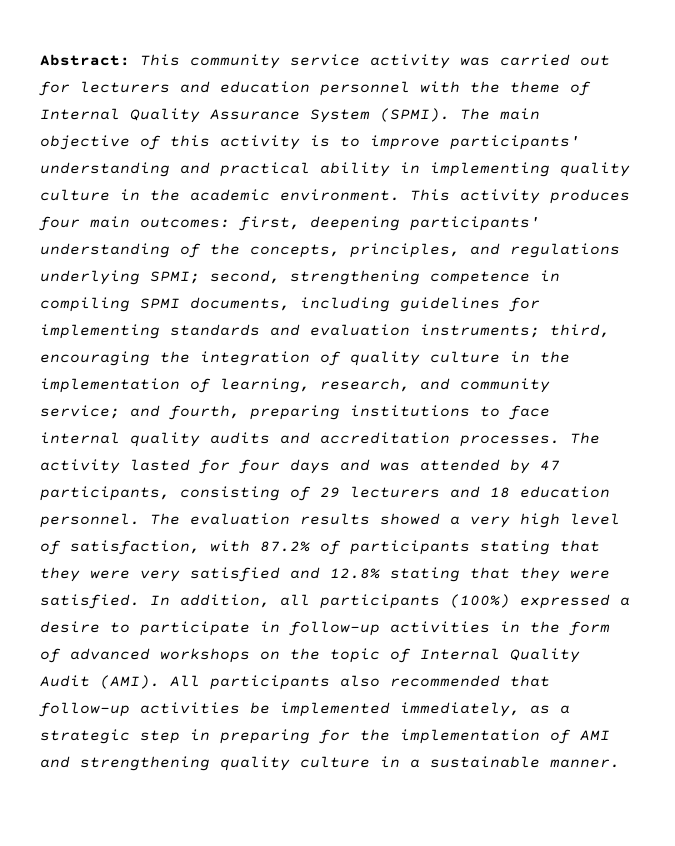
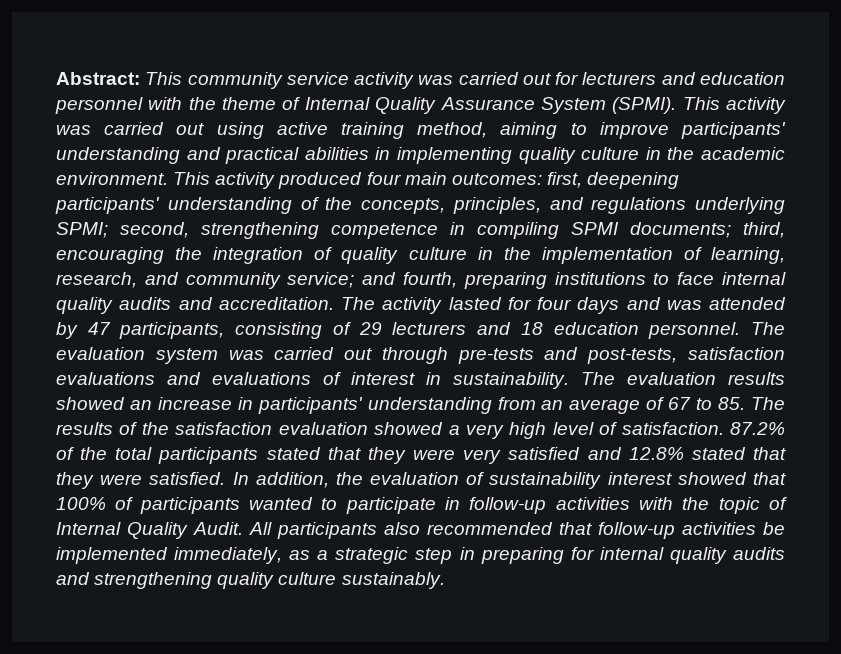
- The main objective of this activity is to improve participants' understanding and practical ability in implementing quality culture in the academic environment.
+ This activity was carried out using active training method, aiming to improve participants' understanding and practical abilities in implementing quality culture in the academic environment.
- This activity produces four main outcomes: first, deepening participants' understanding of the concepts, principles, and regulations underlying SPMI; second, strengthening competence in compiling SPMI documents, including guidelines for implementing standards and evaluation instruments; third, encouraging the integration of quality culture in the implementation of learning, research, and community service; and fourth, preparing institutions to face internal quality audits and accreditation processes.
+ This activity produced four main outcomes: first, deepening participants' understanding of the concepts, principles, and regulations underlying SPMI; second, strengthening competence in compiling SPMI documents; third, encouraging the integration of quality culture in the implementation of learning, research, and community service; and fourth, preparing institutions to face internal quality audits and accreditation.
- The evaluation results showed a very high level of satisfaction, with 87.2% of participants stating that they were very satisfied and 12.8% stating that they were satisfied.
+ The evaluation system was carried out through pre-tests and post-tests, satisfaction evaluations and evaluations of interest in sustainability. The evaluation results showed an increase in participants' understanding from an average of 67 to 85. The results of the satisfaction evaluation showed a very high level of satisfaction. 87.2% of the total participants stated that they were very satisfied and 12.8% stated that they were satisfied.
- In addition, all participants (100%) expressed a desire to participate in follow-up activities in the form of advanced workshops on the topic of Internal Quality Audit (AMI).
+ In addition, the evaluation of sustainability interest showed that 100% of participants wanted to participate in follow-up activities with the topic of Internal Quality Audit.
- All participants also recommended that follow-up activities be implemented immediately, as a strategic step in preparing for the implementation of AMI and strengthening quality culture in a sustainable manner.
+ All participants also recommended that follow-up activities be implemented immediately, as a strategic step in preparing for internal quality audits and strengthening quality culture sustainably.

